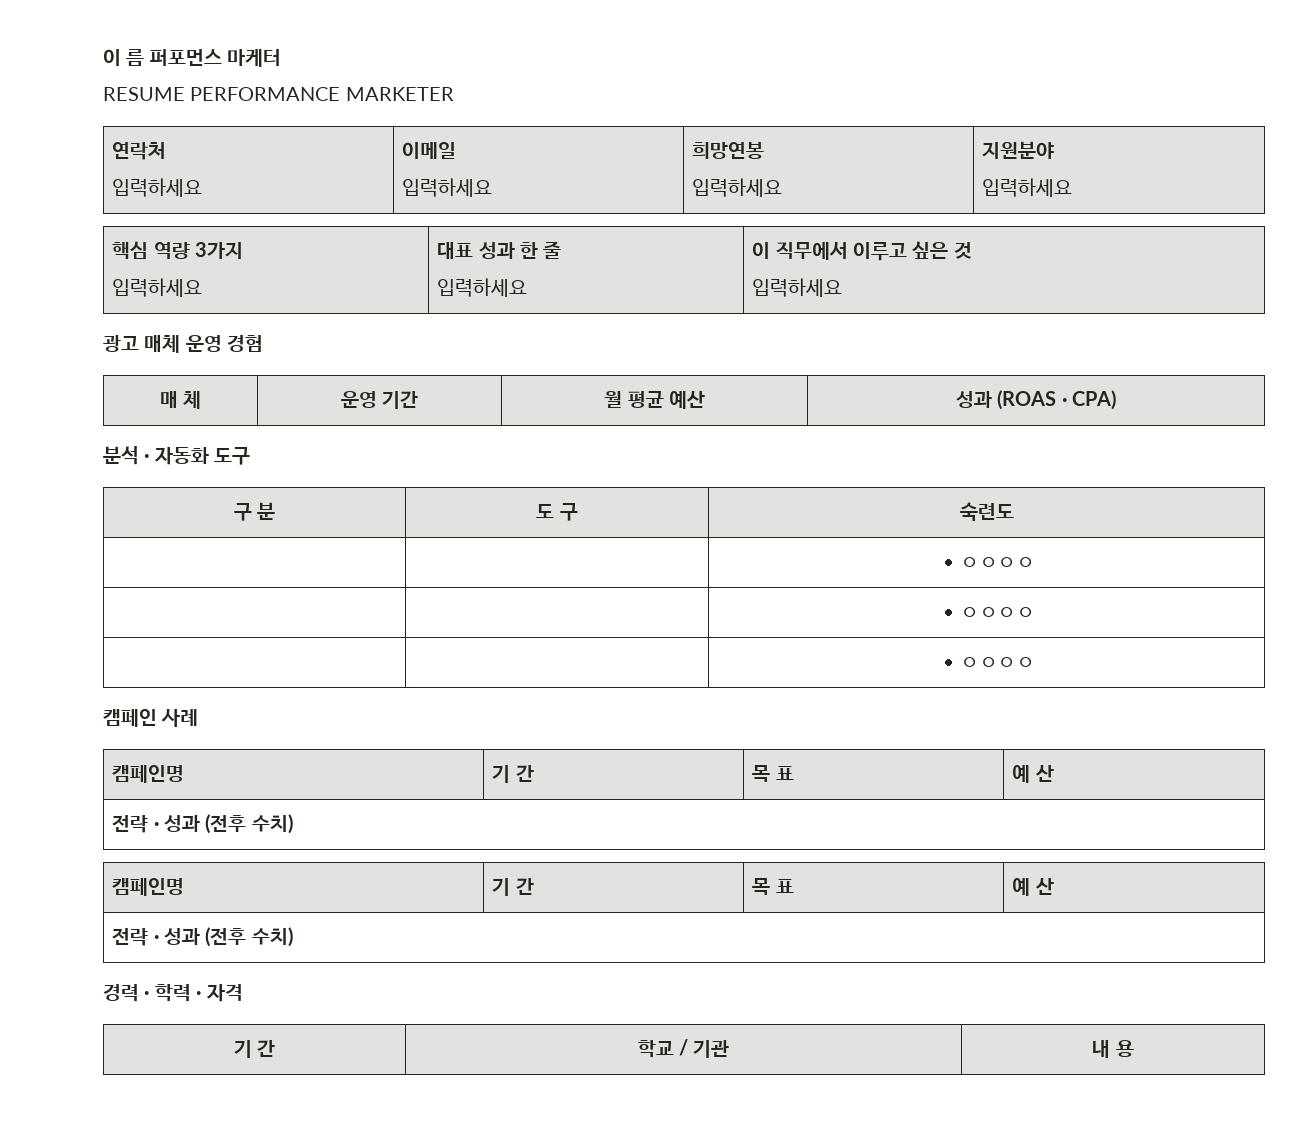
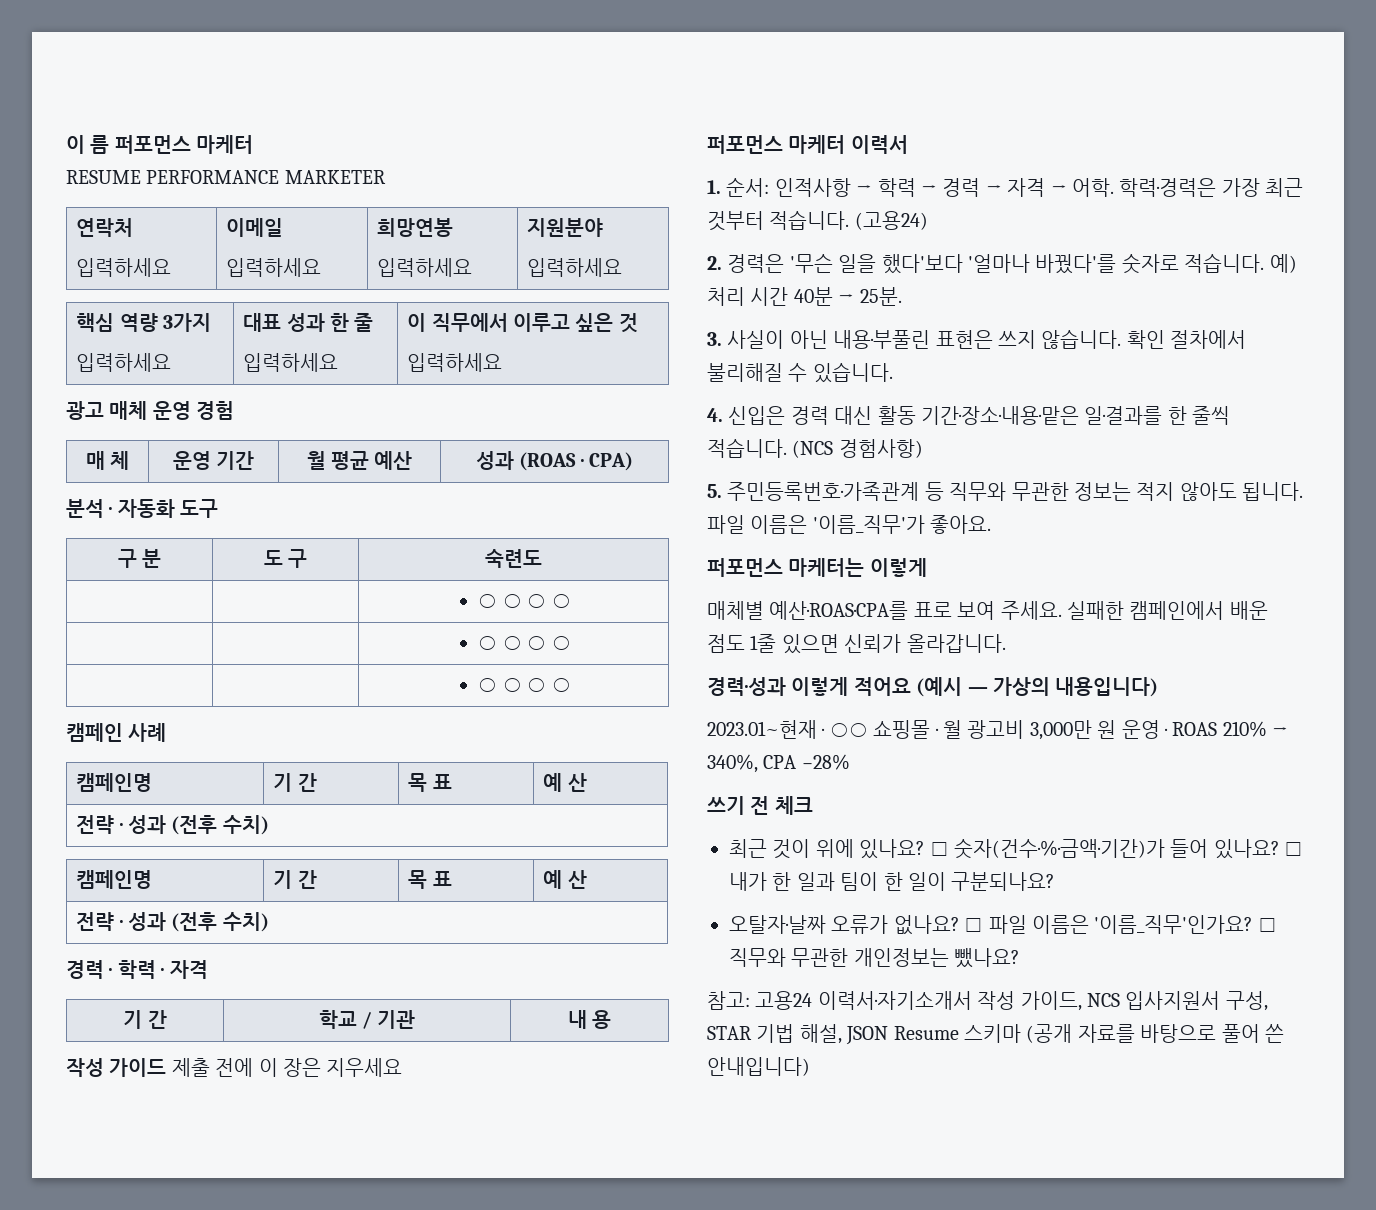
+ 작성 가이드 제출 전에 이 장은 지우세요
+ 퍼포먼스 마케터 이력서
+ 1. 순서: 인적사항 → 학력 → 경력 → 자격 → 어학. 학력·경력은 가장 최근 것부터 적습니다. (고용24)
+ 2. 경력은 '무슨 일을 했다'보다 '얼마나 바꿨다'를 숫자로 적습니다. 예) 처리 시간 40분 → 25분.
+ 3. 사실이 아닌 내용·부풀린 표현은 쓰지 않습니다. 확인 절차에서 불리해질 수 있습니다.
+ 4. 신입은 경력 대신 활동 기간·장소·내용·맡은 일·결과를 한 줄씩 적습니다. (NCS 경험사항)
+ 5. 주민등록번호·가족관계 등 직무와 무관한 정보는 적지 않아도 됩니다. 파일 이름은 '이름_직무'가 좋아요.
+ 퍼포먼스 마케터는 이렇게
+ 매체별 예산·ROAS·CPA를 표로 보여 주세요. 실패한 캠페인에서 배운 점도 1줄 있으면 신뢰가 올라갑니다.
+ 경력·성과 이렇게 적어요 (예시 — 가상의 내용입니다)
+ 2023.01~현재 · ○○ 쇼핑몰 · 월 광고비 3,000만 원 운영 · ROAS 210% → 340%, CPA −28%
+ 쓰기 전 체크
+ 최근 것이 위에 있나요? □ 숫자(건수·%·금액·기간)가 들어 있나요? □ 내가 한 일과 팀이 한 일이 구분되나요?
+ 오탈자·날짜 오류가 없나요? □ 파일 이름은 '이름_직무'인가요? □ 직무와 무관한 개인정보는 뺐나요?
+ 참고: 고용24 이력서·자기소개서 작성 가이드, NCS 입사지원서 구성, STAR 기법 해설, JSON Resume 스키마 (공개 자료를 바탕으로 풀어 쓴 안내입니다)

